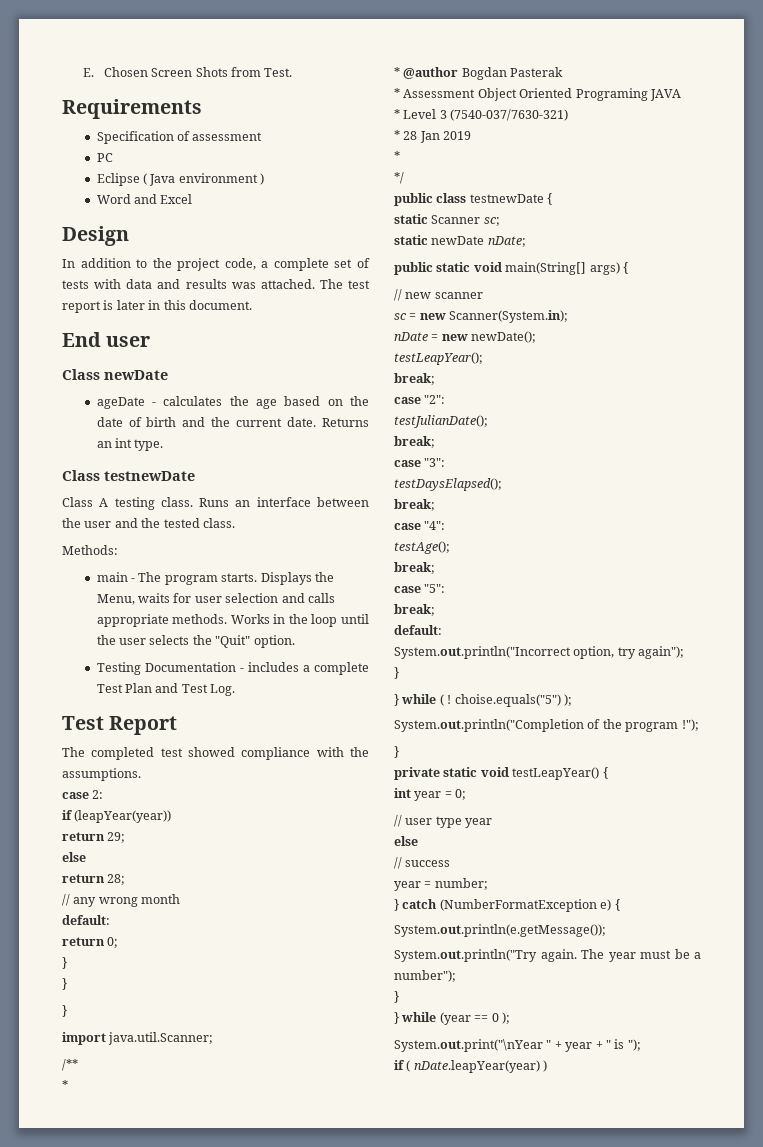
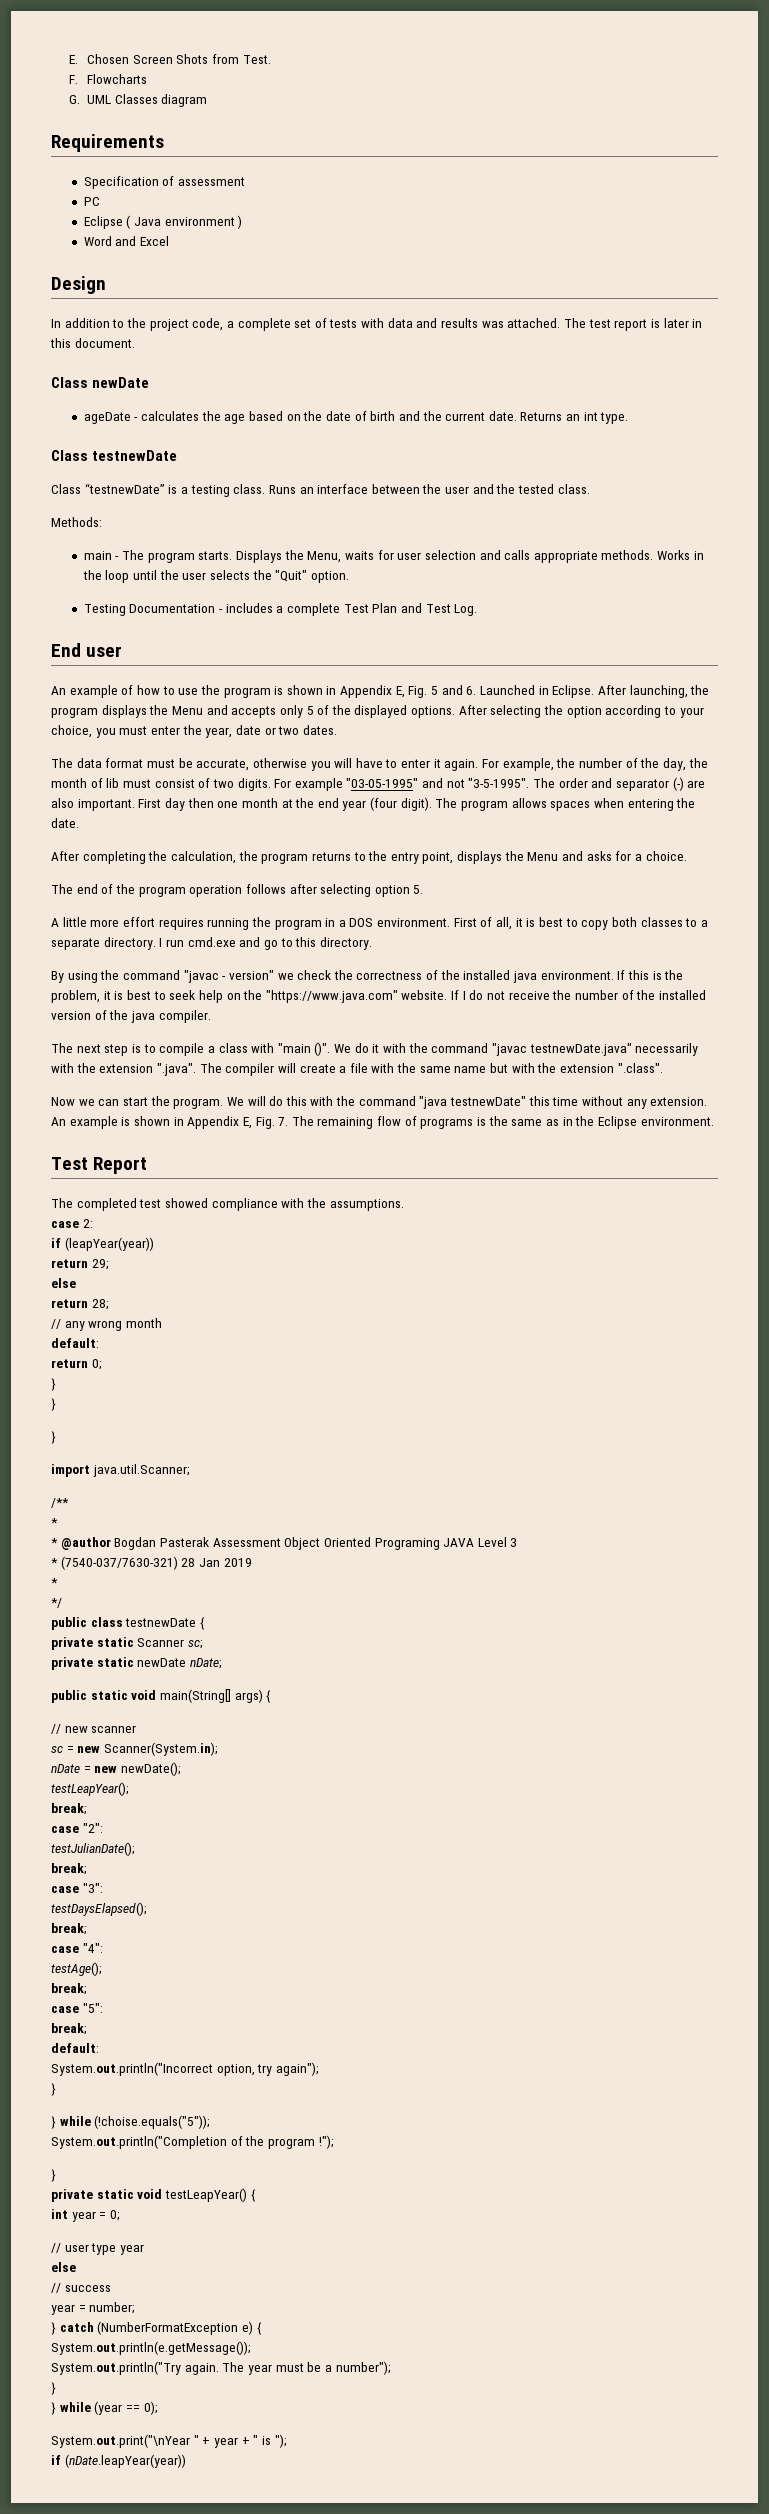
+ F. Flowcharts
+ G. UML Classes diagram
- End user
- Class A testing class.
+ Class “testnewDate” is a testing class.
+ End user
+ An example of how to use the program is shown in Appendix E, Fig. 5 and 6. Launched in Eclipse. After launching, the program displays the Menu and accepts only 5 of the displayed options. After selecting the option according to your choice, you must enter the year, date or two dates.
+ The data format must be accurate, otherwise you will have to enter it again. For example, the number of the day, the month of lib must consist of two digits. For example "03-05-1995" and not "3-5-1995". The order and separator (-) are also important. First day then one month at the end year (four digit). The program allows spaces when entering the date.
+ After completing the calculation, the program returns to the entry point, displays the Menu and asks for a choice.
+ The end of the program operation follows after selecting option 5.
+ A little more effort requires running the program in a DOS environment. First of all, it is best to copy both classes to a separate directory. I run cmd.exe and go to this directory.
+ By using the command "javac - version" we check the correctness of the installed java environment. If this is the problem, it is best to seek help on the "https://www.java.com" website. If I do not receive the number of the installed version of the java compiler.
+ The next step is to compile a class with "main ()". We do it with the command "javac testnewDate.java" necessarily with the extension ".java". The compiler will create a file with the same name but with the extension ".class".
+ Now we can start the program. We will do this with the command "java testnewDate" this time without any extension. An example is shown in Appendix E, Fig. 7. The remaining flow of programs is the same as in the Eclipse environment.
- * @author Bogdan Pasterak
- * Assessment Object Oriented Programing JAVA
- * Level 3 (7540-037/7630-321)
- * 28 Jan 2019
+ * @author Bogdan Pasterak Assessment Object Oriented Programing JAVA Level 3
+ * (7540-037/7630-321) 28 Jan 2019
- static Scanner sc;
+ private static Scanner sc;
- static newDate nDate;
+ private static newDate nDate;
- } while ( ! choise.equals("5") );
+ } while (!choise.equals("5"));
- } while (year == 0 );
+ } while (year == 0);
- if ( nDate.leapYear(year) )
+ if (nDate.leapYear(year))

